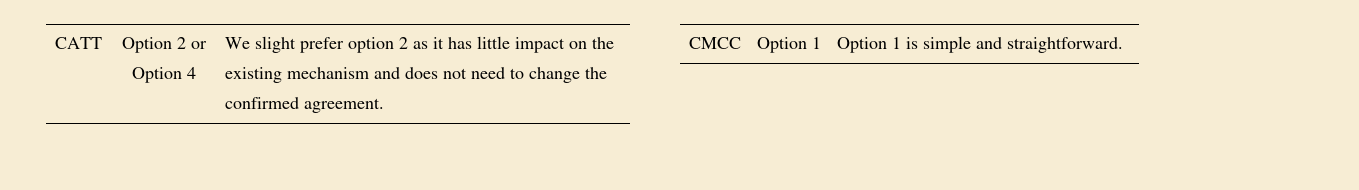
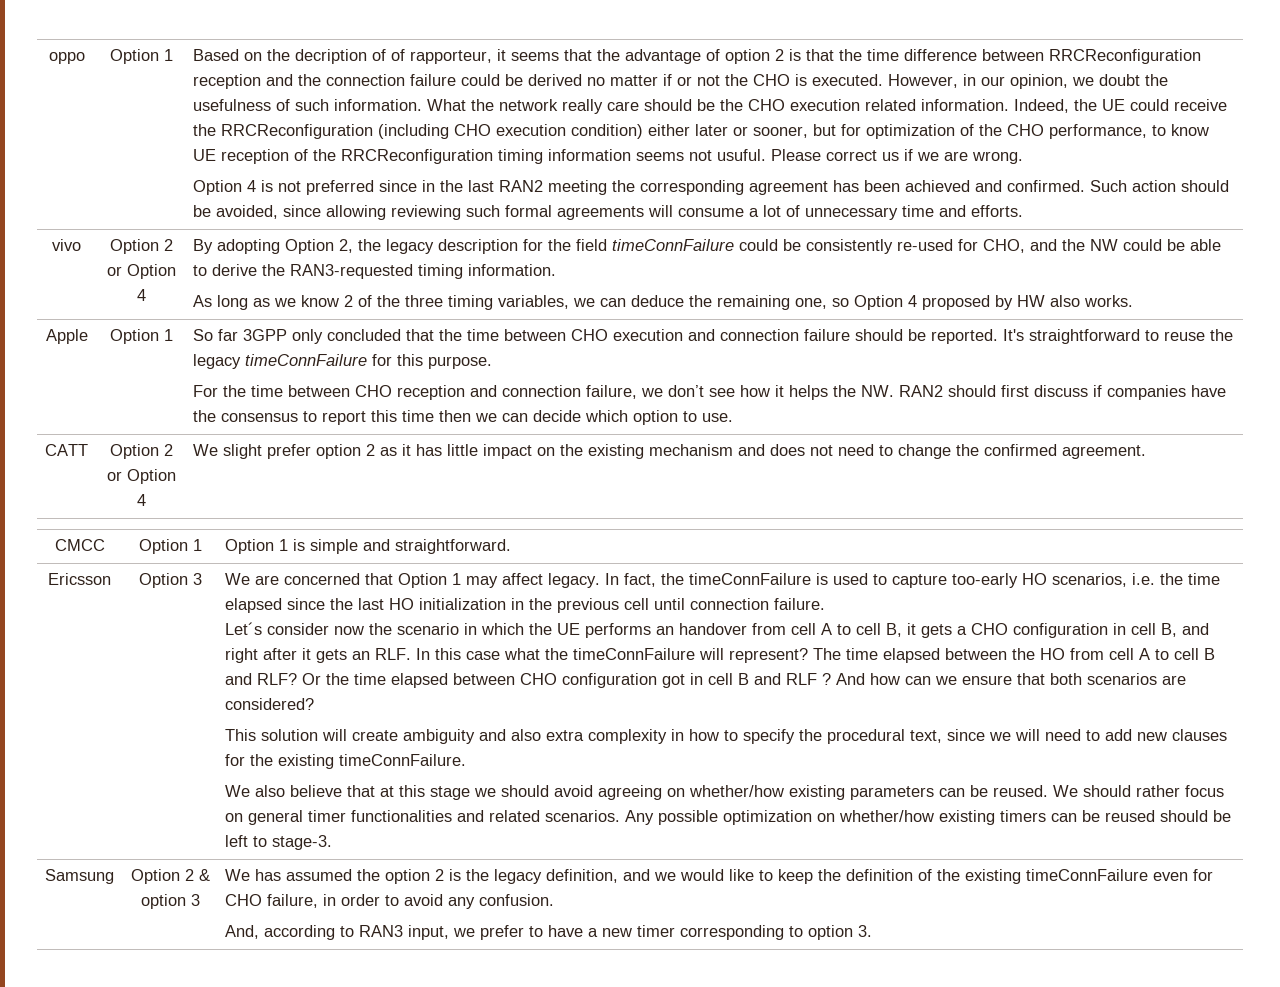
+ oppo | Option 1 | Based on the decription of of rapporteur, it seems that the advantage of option 2 is that the time difference between RRCReconfiguration reception and the connection failure could be derived no matter if or not the CHO is executed. However, in our opinion, we doubt the usefulness of such information. What the network really care should be the CHO execution related information. Indeed, the UE could receive the RRCReconfiguration (including CHO execution condition) either later or sooner, but for optimization of the CHO performance, to know UE reception of the RRCReconfiguration timing information seems not usuful. Please correct us if we are wrong.
+ Option 4 is not preferred since in the last RAN2 meeting the corresponding agreement has been achieved and confirmed. Such action should be avoided, since allowing reviewing such formal agreements will consume a lot of unnecessary time and efforts.
+ vivo | Option 2 or Option 4 | By adopting Option 2, the legacy description for the field timeConnFailure could be consistently re-used for CHO, and the NW could be able to derive the RAN3-requested timing information.
+ As long as we know 2 of the three timing variables, we can deduce the remaining one, so Option 4 proposed by HW also works.
+ Apple | Option 1 | So far 3GPP only concluded that the time between CHO execution and connection failure should be reported. It's straightforward to reuse the legacy timeConnFailure for this purpose.
+ For the time between CHO reception and connection failure, we don’t see how it helps the NW. RAN2 should first discuss if companies have the consensus to report this time then we can decide which option to use.
+ Ericsson | Option 3 | We are concerned that Option 1 may affect legacy. In fact, the timeConnFailure is used to capture too-early HO scenarios, i.e. the time elapsed since the last HO initialization in the previous cell until connection failure.
+ Let´s consider now the scenario in which the UE performs an handover from cell A to cell B, it gets a CHO configuration in cell B, and right after it gets an RLF. In this case what the timeConnFailure will represent? The time elapsed between the HO from cell A to cell B and RLF? Or the time elapsed between CHO configuration got in cell B and RLF ? And how can we ensure that both scenarios are considered?
+ This solution will create ambiguity and also extra complexity in how to specify the procedural text, since we will need to add new clauses for the existing timeConnFailure.
+ We also believe that at this stage we should avoid agreeing on whether/how existing parameters can be reused. We should rather focus on general timer functionalities and related scenarios. Any possible optimization on whether/how existing timers can be reused should be left to stage-3.
+ Samsung | Option 2 & option 3 | We has assumed the option 2 is the legacy definition, and we would like to keep the definition of the existing timeConnFailure even for CHO failure, in order to avoid any confusion.
+ And, according to RAN3 input, we prefer to have a new timer corresponding to option 3.

